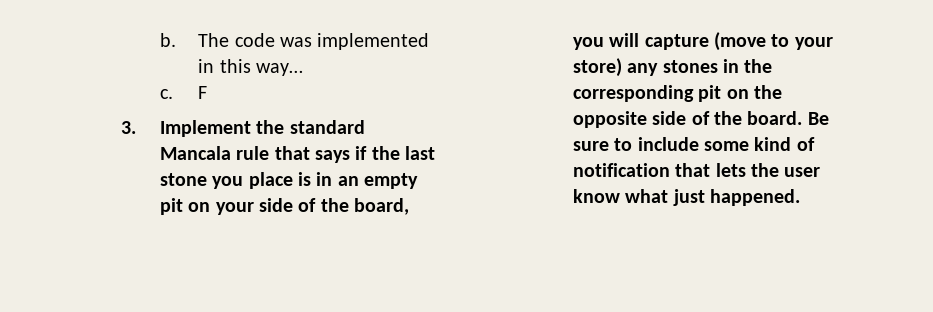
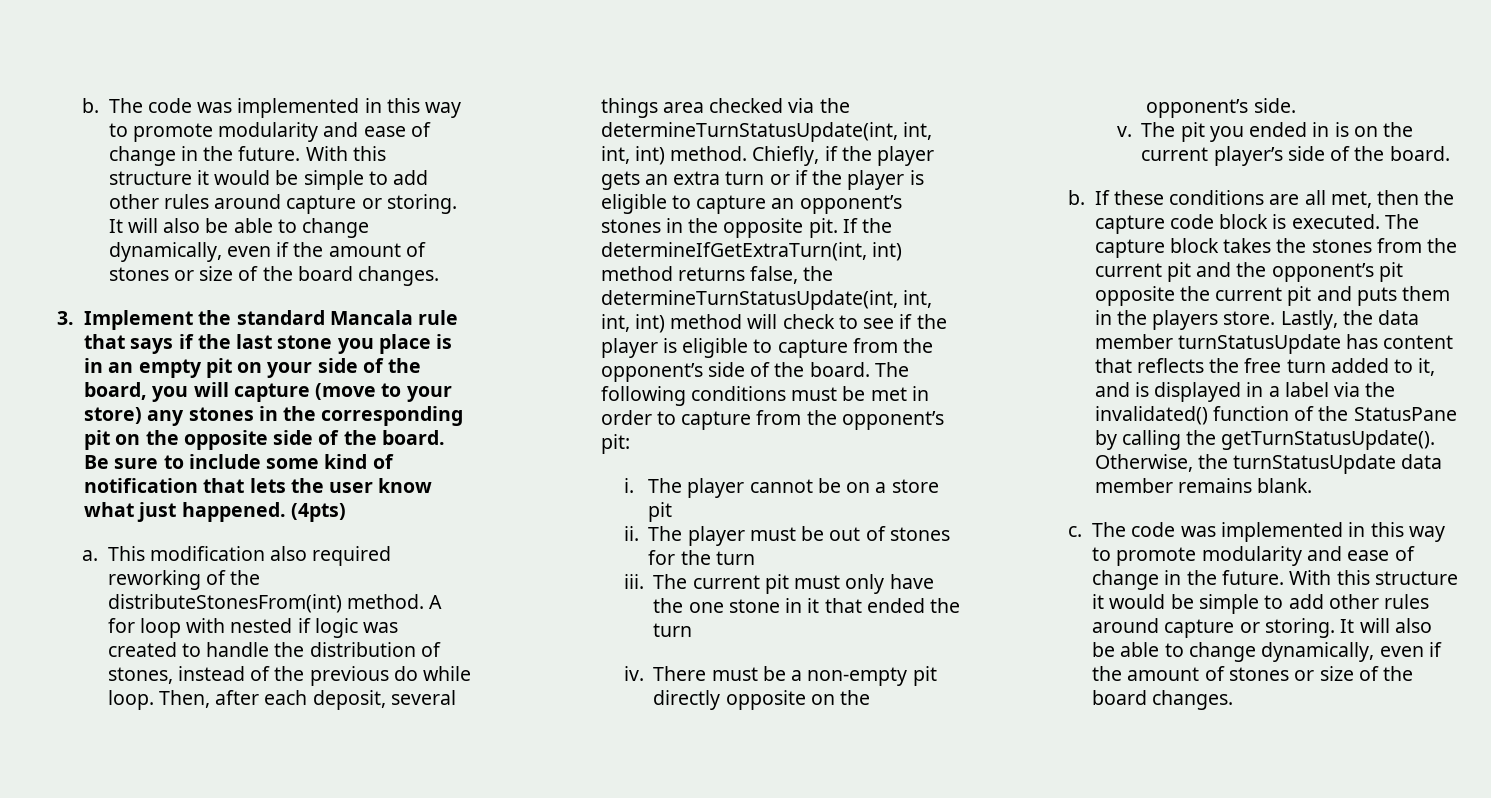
- b. The code was implemented in this way…
- c. F
+ b. The code was implemented in this way to promote modularity and ease of change in the future. With this structure it would be simple to add other rules around capture or storing. It will also be able to change dynamically, even if the amount of stones or size of the board changes.
+ (4pts)
+ a. This modification also required reworking of the distributeStonesFrom(int) method. A for loop with nested if logic was created to handle the distribution of stones, instead of the previous do while loop. Then, after each deposit, several things area checked via the determineTurnStatusUpdate(int, int, int, int) method. Chiefly, if the player gets an extra turn or if the player is eligible to capture an opponent’s stones in the opposite pit. If the determineIfGetExtraTurn(int, int) method returns false, the determineTurnStatusUpdate(int, int, int, int) method will check to see if the player is eligible to capture from the opponent’s side of the board. The following conditions must be met in order to capture from the opponent’s pit:
+ i. The player cannot be on a store pit
+ ii. The player must be out of stones for the turn
+ iii. The current pit must only have the one stone in it that ended the turn
+ iv. There must be a non-empty pit directly opposite on the opponent’s side.
+ v. The pit you ended in is on the current player’s side of the board.
+ b. If these conditions are all met, then the capture code block is executed. The capture block takes the stones from the current pit and the opponent’s pit opposite the current pit and puts them in the players store. Lastly, the data member turnStatusUpdate has content that reflects the free turn added to it, and is displayed in a label via the invalidated() function of the StatusPane by calling the getTurnStatusUpdate(). Otherwise, the turnStatusUpdate data member remains blank.
+ c. The code was implemented in this way to promote modularity and ease of change in the future. With this structure it would be simple to add other rules around capture or storing. It will also be able to change dynamically, even if the amount of stones or size of the board changes.

